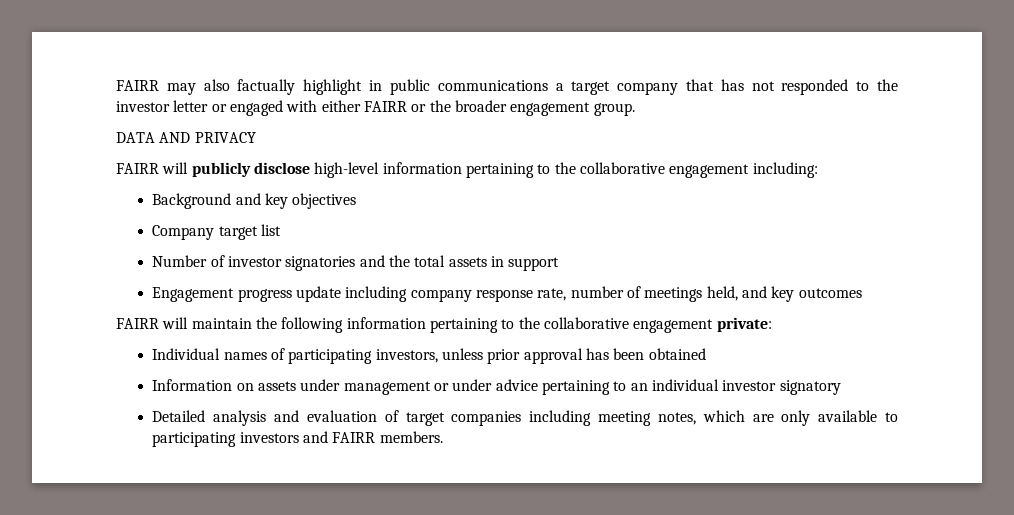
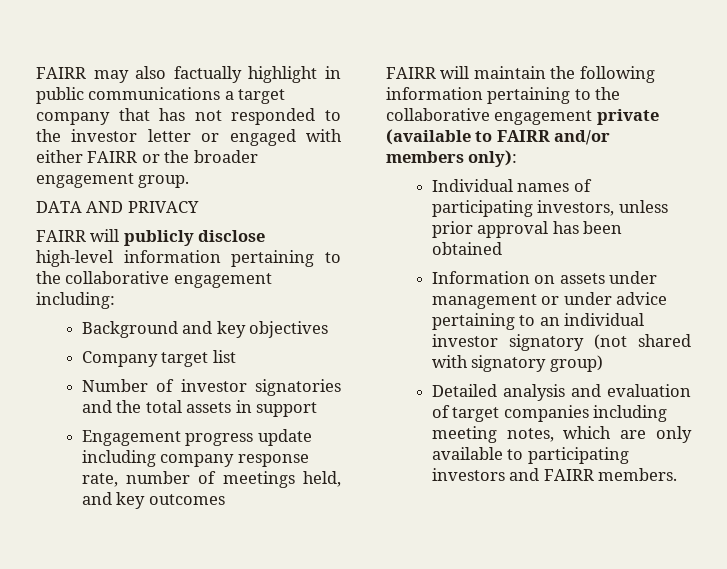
- FAIRR will maintain the following information pertaining to the collaborative engagement private:
+ FAIRR will maintain the following information pertaining to the collaborative engagement private (available to FAIRR and/or members only):
- Information on assets under management or under advice pertaining to an individual investor signatory
+ Information on assets under management or under advice pertaining to an individual investor signatory (not shared with signatory group)

